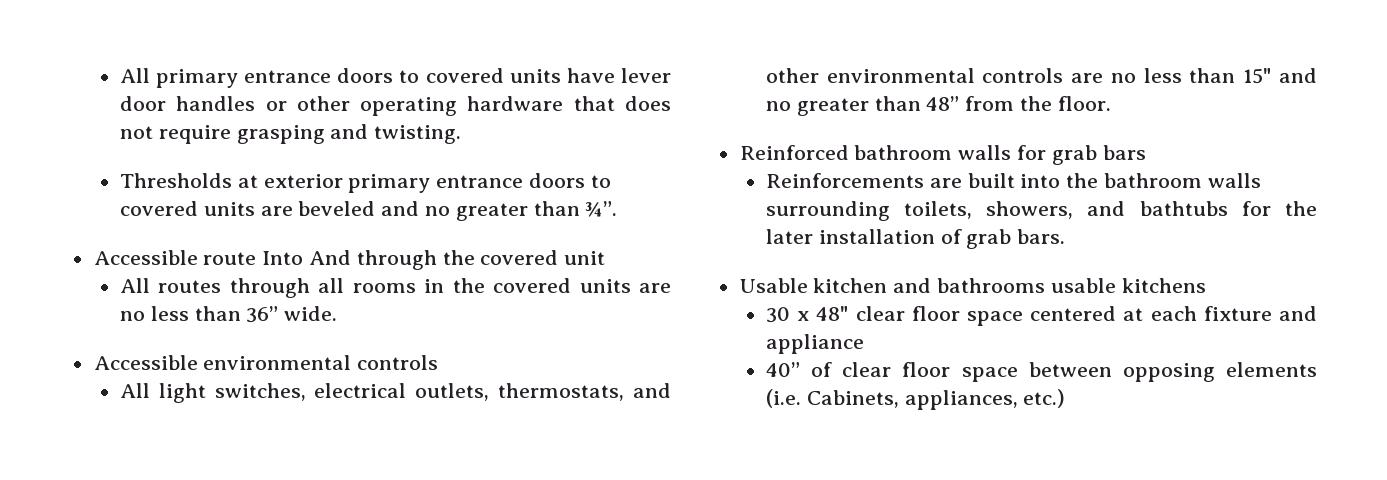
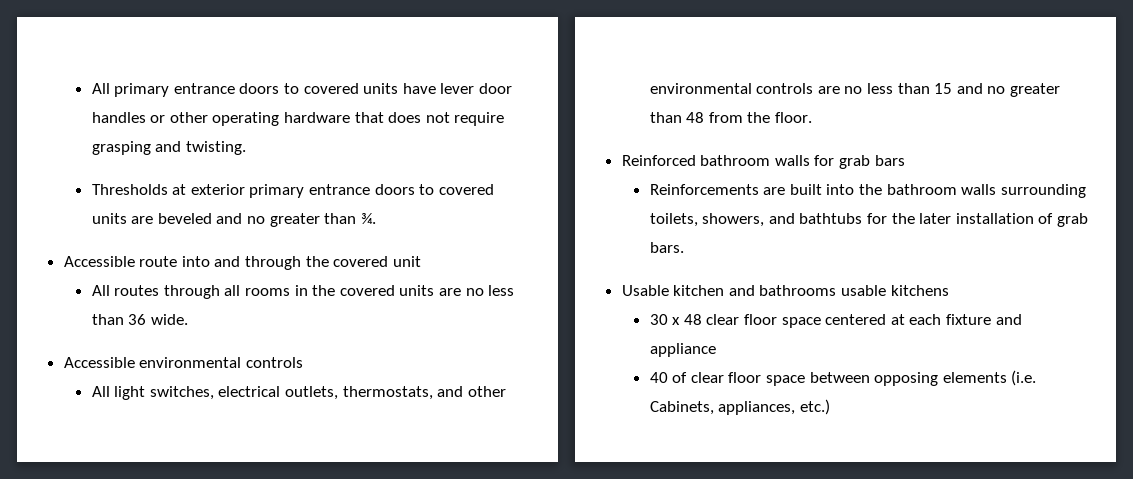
- Thresholds at exterior primary entrance doors to covered units are beveled and no greater than ¾”.
+ Thresholds at exterior primary entrance doors to covered units are beveled and no greater than ¾.
- Accessible route Into And through the covered unit
+ Accessible route into and through the covered unit
- All routes through all rooms in the covered units are no less than 36” wide.
+ All routes through all rooms in the covered units are no less than 36 wide.
- All light switches, electrical outlets, thermostats, and other environmental controls are no less than 15" and no greater than 48” from the floor.
+ All light switches, electrical outlets, thermostats, and other environmental controls are no less than 15 and no greater than 48 from the floor.
- 30 x 48" clear floor space centered at each fixture and appliance
+ 30 x 48 clear floor space centered at each fixture and appliance
- 40” of clear floor space between opposing elements (i.e. Cabinets, appliances, etc.)
+ 40 of clear floor space between opposing elements (i.e. Cabinets, appliances, etc.)

